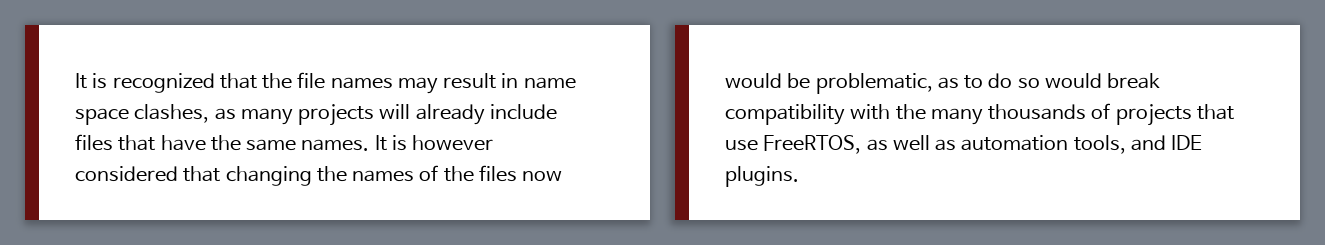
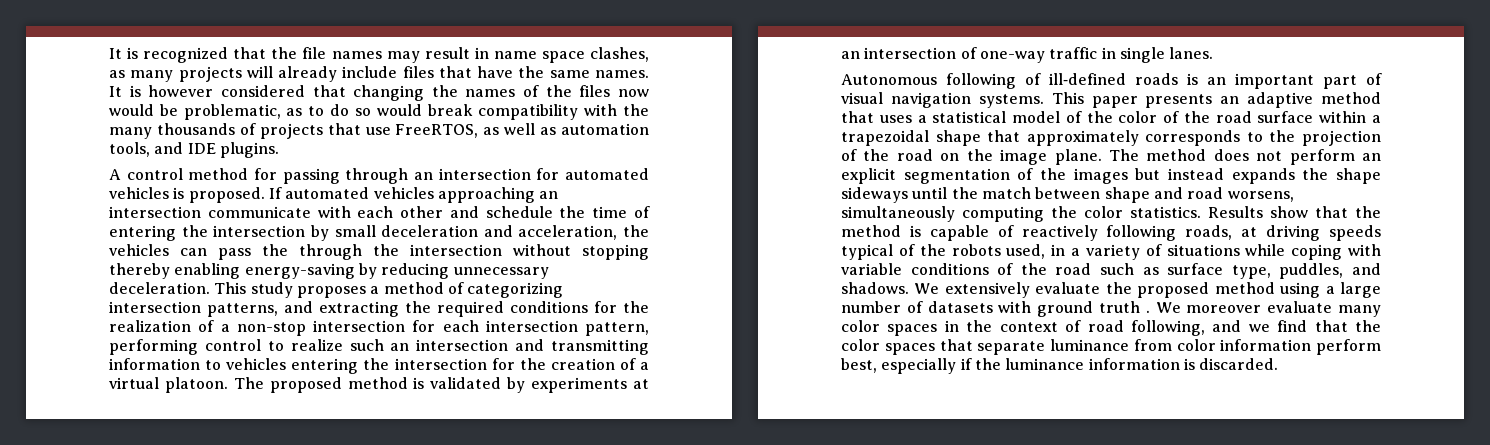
+ A control method for passing through an intersection for automated vehicles is proposed. If automated vehicles approaching an intersection communicate with each other and schedule the time of entering the intersection by small deceleration and acceleration, the vehicles can pass the through the intersection without stopping thereby enabling energy-saving by reducing unnecessary deceleration. This study proposes a method of categorizing intersection patterns, and extracting the required conditions for the realization of a non-stop intersection for each intersection pattern, performing control to realize such an intersection and transmitting information to vehicles entering the intersection for the creation of a virtual platoon. The proposed method is validated by experiments at an intersection of one-way traffic in single lanes.
+ Autonomous following of ill‐defined roads is an important part of visual navigation systems. This paper presents an adaptive method that uses a statistical model of the color of the road surface within a trapezoidal shape that approximately corresponds to the projection of the road on the image plane. The method does not perform an explicit segmentation of the images but instead expands the shape sideways until the match between shape and road worsens, simultaneously computing the color statistics. Results show that the method is capable of reactively following roads, at driving speeds typical of the robots used, in a variety of situations while coping with variable conditions of the road such as surface type, puddles, and shadows. We extensively evaluate the proposed method using a large number of datasets with ground truth . We moreover evaluate many color spaces in the context of road following, and we find that the color spaces that separate luminance from color information perform best, especially if the luminance information is discarded.

